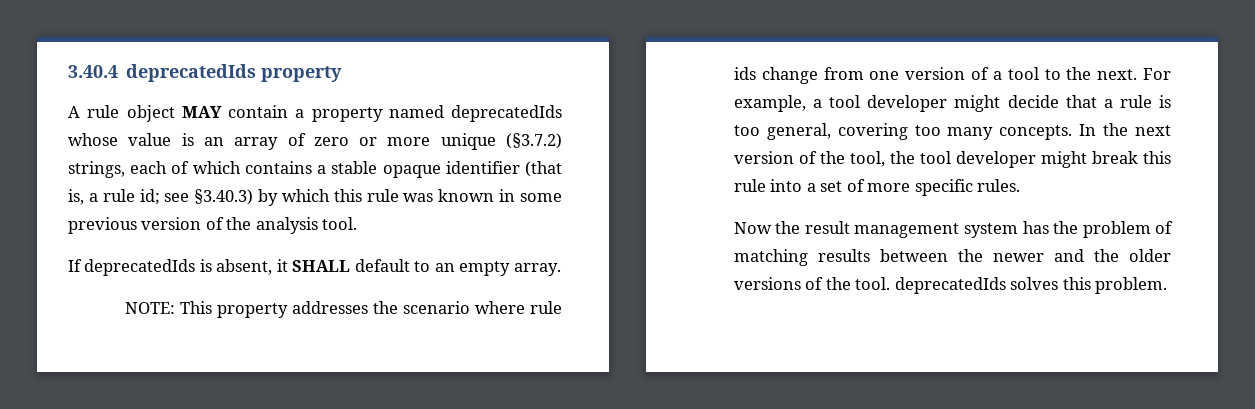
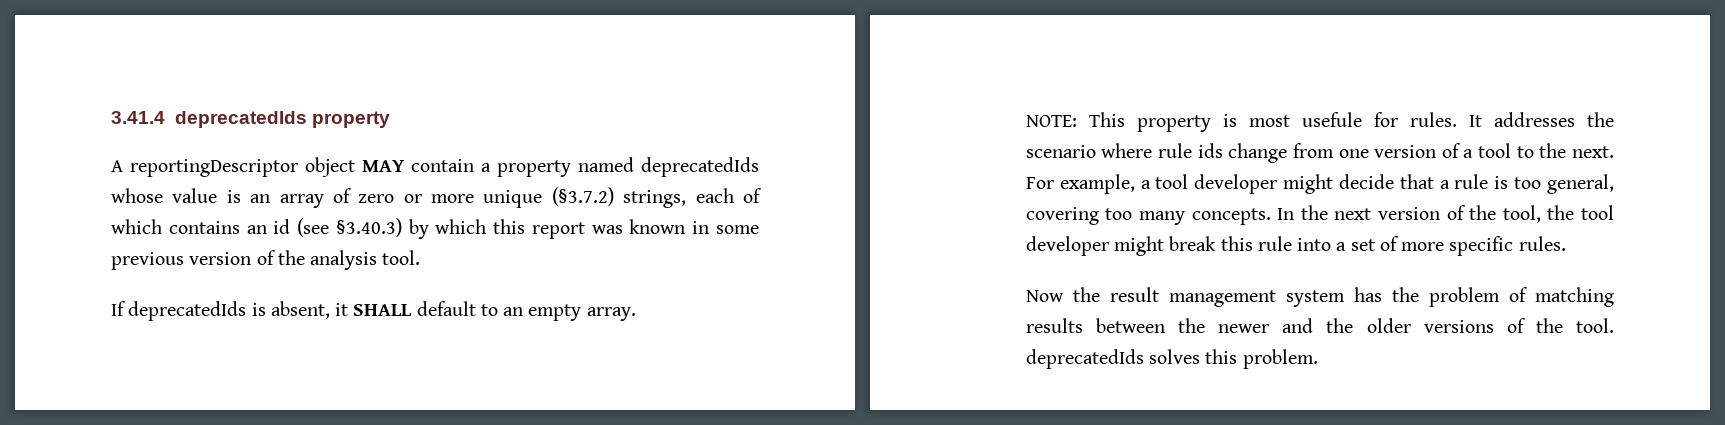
- 3.40.4 deprecatedIds property
+ 3.41.4 deprecatedIds property
- A rule object MAY contain a property named deprecatedIds whose value is an array of zero or more unique (§3.7.2) strings, each of which contains a stable opaque identifier (that is, a rule id; see §3.40.3) by which this rule was known in some previous version of the analysis tool.
+ A reportingDescriptor object MAY contain a property named deprecatedIds whose value is an array of zero or more unique (§3.7.2) strings, each of which contains an id (see §3.40.3) by which this report was known in some previous version of the analysis tool.
- NOTE: This property addresses the scenario where rule ids change from one version of a tool to the next.
+ NOTE: This property is most usefule for rules. It addresses the scenario where rule ids change from one version of a tool to the next.

